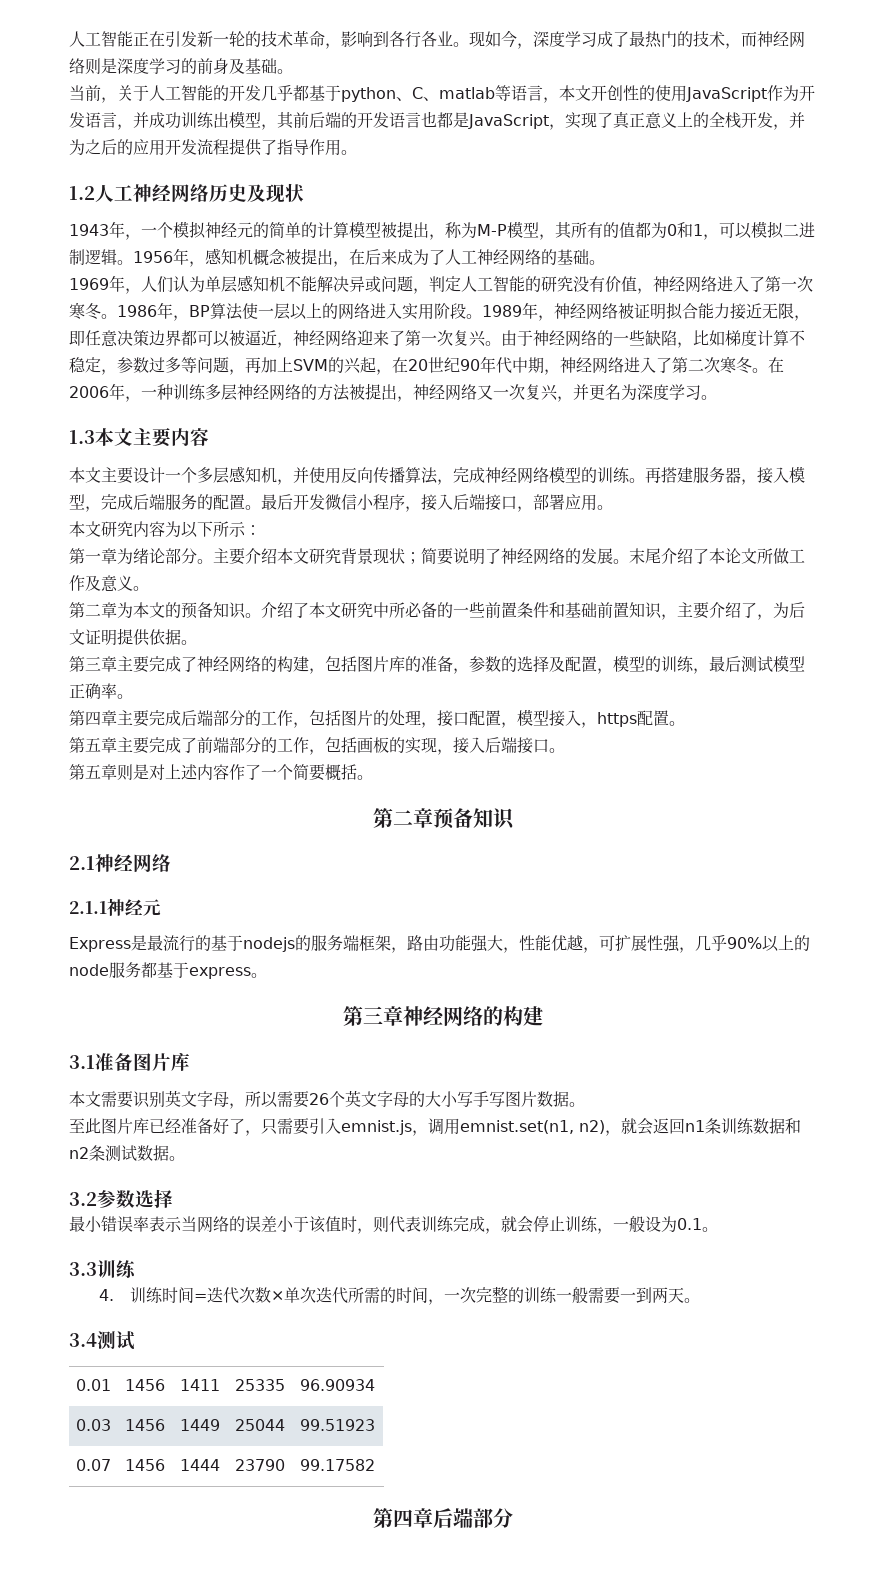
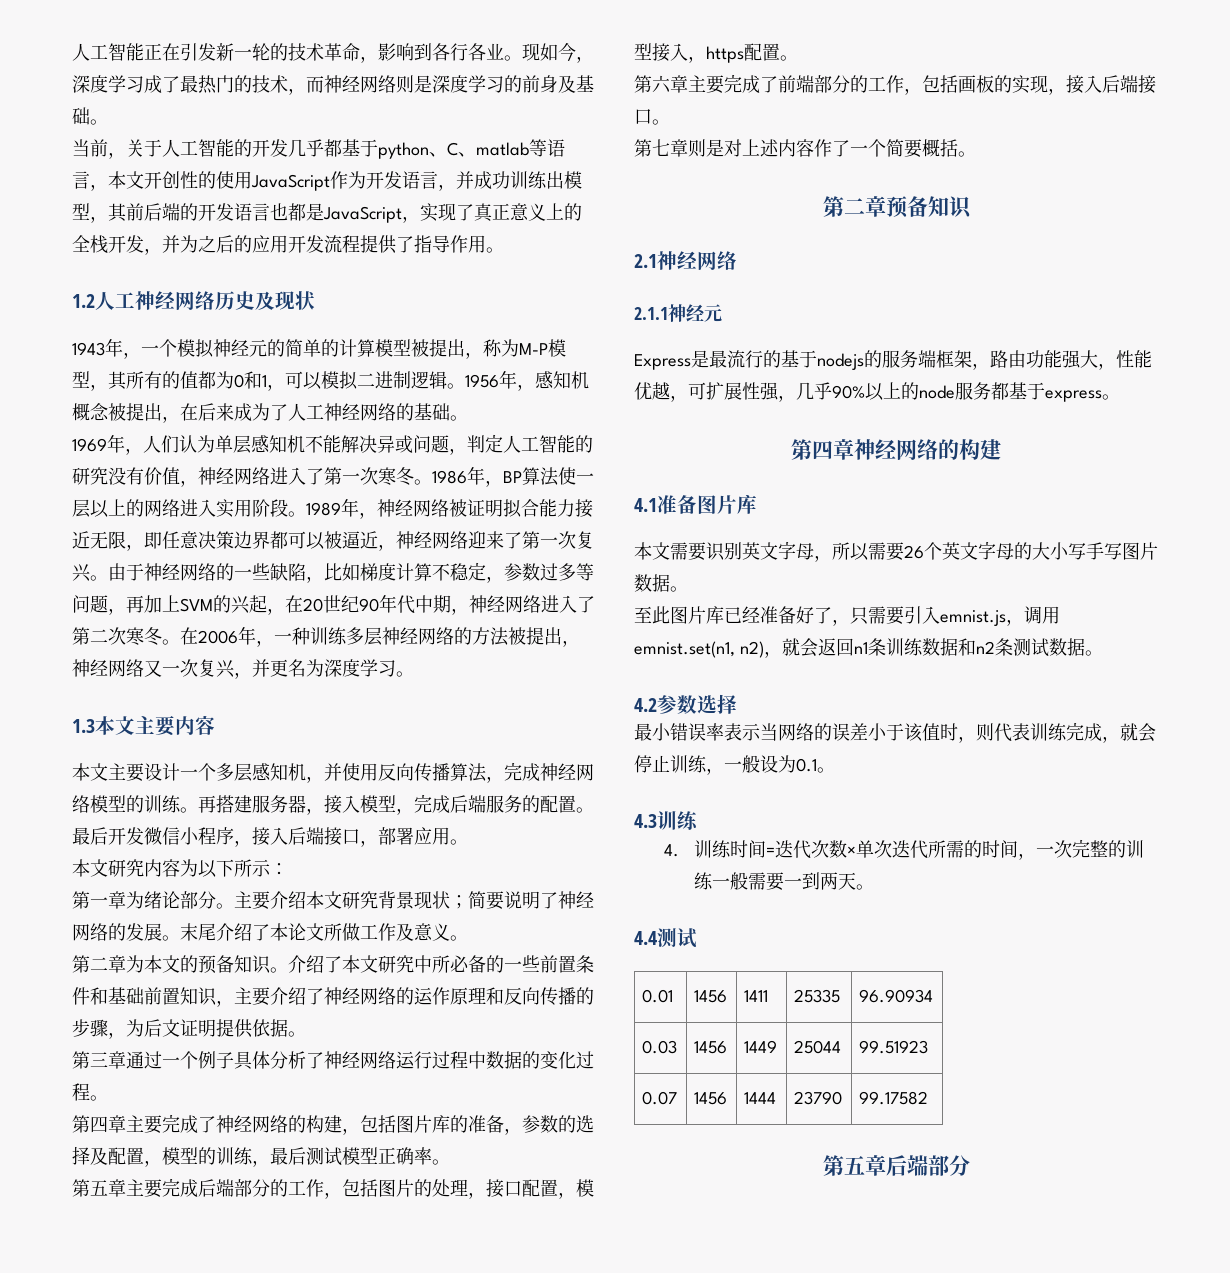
- 介绍了本文研究中所必备的一些前置条件和基础前置知识，主要介绍了，为后文证明提供依据。
+ 介绍了本文研究中所必备的一些前置条件和基础前置知识，主要介绍了神经网络的运作原理和反向传播的步骤，为后文证明提供依据。
- 第三章主要完成了神经网络的构建，包括图片库的准备，参数的选择及配置，模型的训练，最后测试模型正确率。
+ 第三章通过一个例子具体分析了神经网络运行过程中数据的变化过程。
+ 第四章主要完成了神经网络的构建，包括图片库的准备，参数的选择及配置，模型的训练，最后测试模型正确率。
- 第四章主要完成后端部分的工作，包括图片的处理，接口配置，模型接入，https配置。
+ 第五章主要完成后端部分的工作，包括图片的处理，接口配置，模型接入，https配置。
- 第五章主要完成了前端部分的工作，包括画板的实现，接入后端接口。
+ 第六章主要完成了前端部分的工作，包括画板的实现，接入后端接口。
- 第五章则是对上述内容作了一个简要概括。
+ 第七章则是对上述内容作了一个简要概括。
- 第三章神经网络的构建
+ 第四章神经网络的构建
- 3.1准备图片库
+ 4.1准备图片库
- 3.2参数选择
+ 4.2参数选择
- 3.3训练
+ 4.3训练
- 3.4测试
+ 4.4测试
- 第四章后端部分
+ 第五章后端部分

